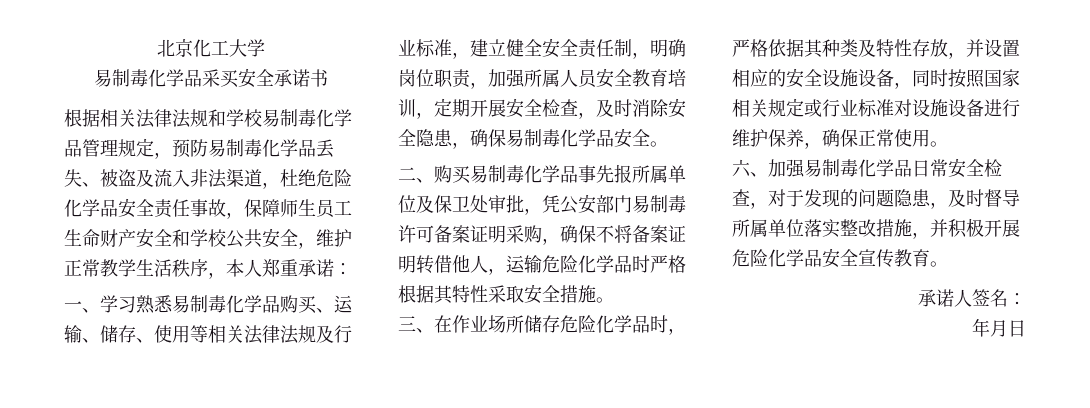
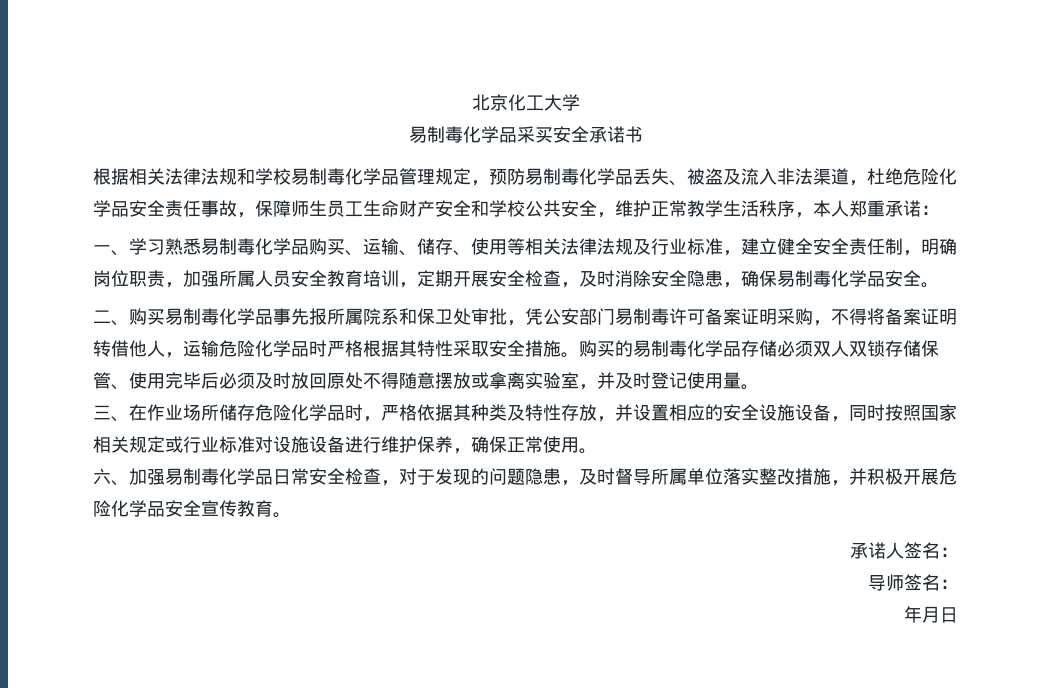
- 二、购买易制毒化学品事先报所属单位及保卫处审批，凭公安部门易制毒许可备案证明采购，确保不将备案证明转借他人，运输危险化学品时严格根据其特性采取安全措施。
+ 二、购买易制毒化学品事先报所属院系和保卫处审批，凭公安部门易制毒许可备案证明采购，不得将备案证明转借他人，运输危险化学品时严格根据其特性采取安全措施。购买的易制毒化学品存储必须双人双锁存储保管、使用完毕后必须及时放回原处不得随意摆放或拿离实验室，并及时登记使用量。
+ 导师签名：

